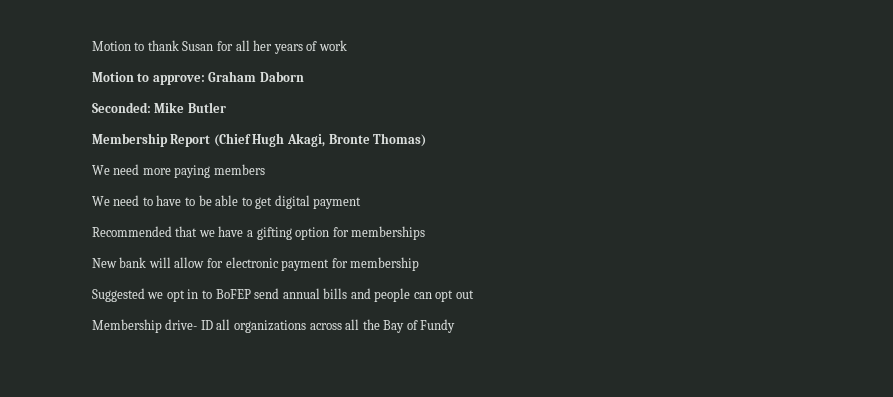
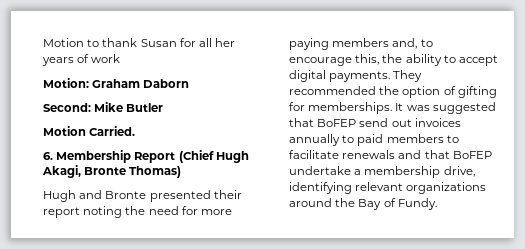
- Motion to approve: Graham Daborn
+ Motion: Graham Daborn
- Seconded: Mike Butler
+ Second: Mike Butler
- Membership Report (Chief Hugh Akagi, Bronte Thomas)
+ Motion Carried.
+ 6. Membership Report (Chief Hugh Akagi, Bronte Thomas)
- We need more paying members
- We need to have to be able to get digital payment
- Recommended that we have a gifting option for memberships
- New bank will allow for electronic payment for membership
- Suggested we opt in to BoFEP send annual bills and people can opt out
- Membership drive- ID all organizations across all the Bay of Fundy
+ Hugh and Bronte presented their report noting the need for more paying members and, to encourage this, the ability to accept digital payments. They recommended the option of gifting for memberships. It was suggested that BoFEP send out invoices annually to paid members to facilitate renewals and that BoFEP undertake a membership drive, identifying relevant organizations around the Bay of Fundy.

